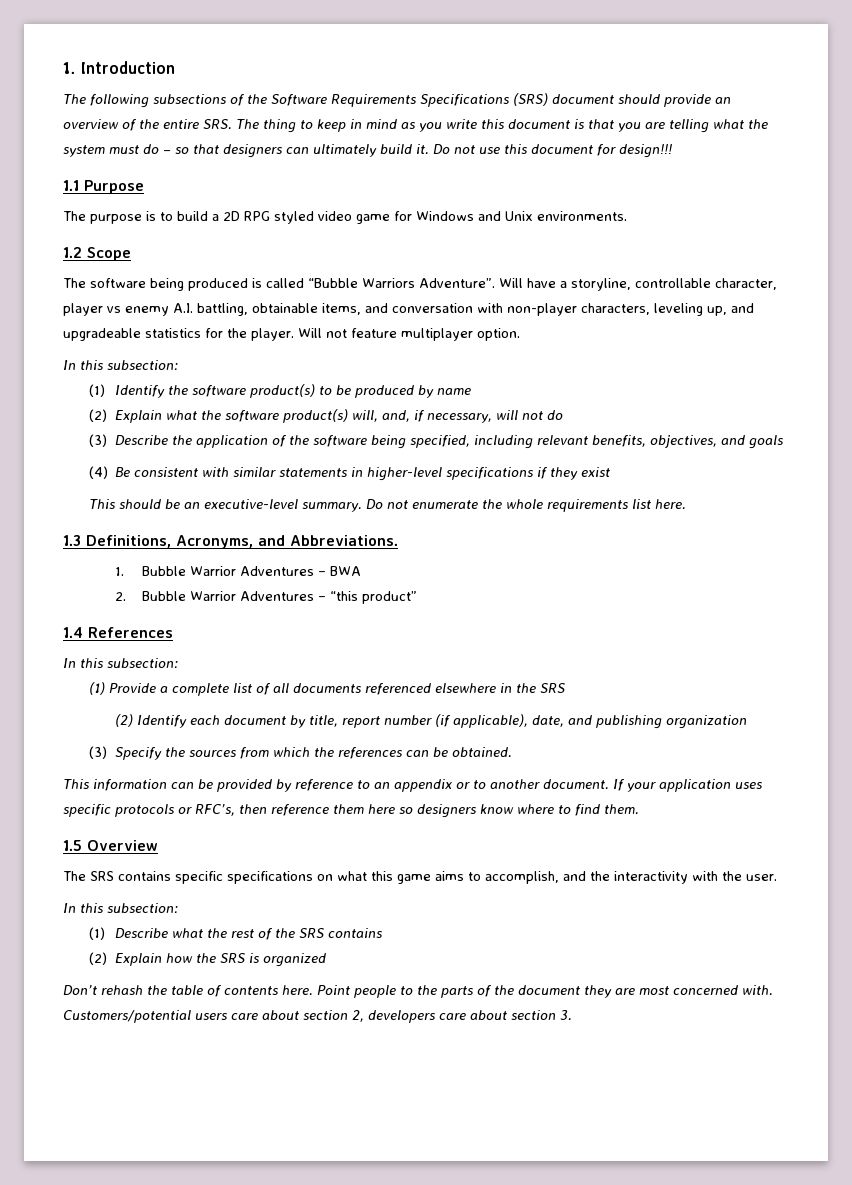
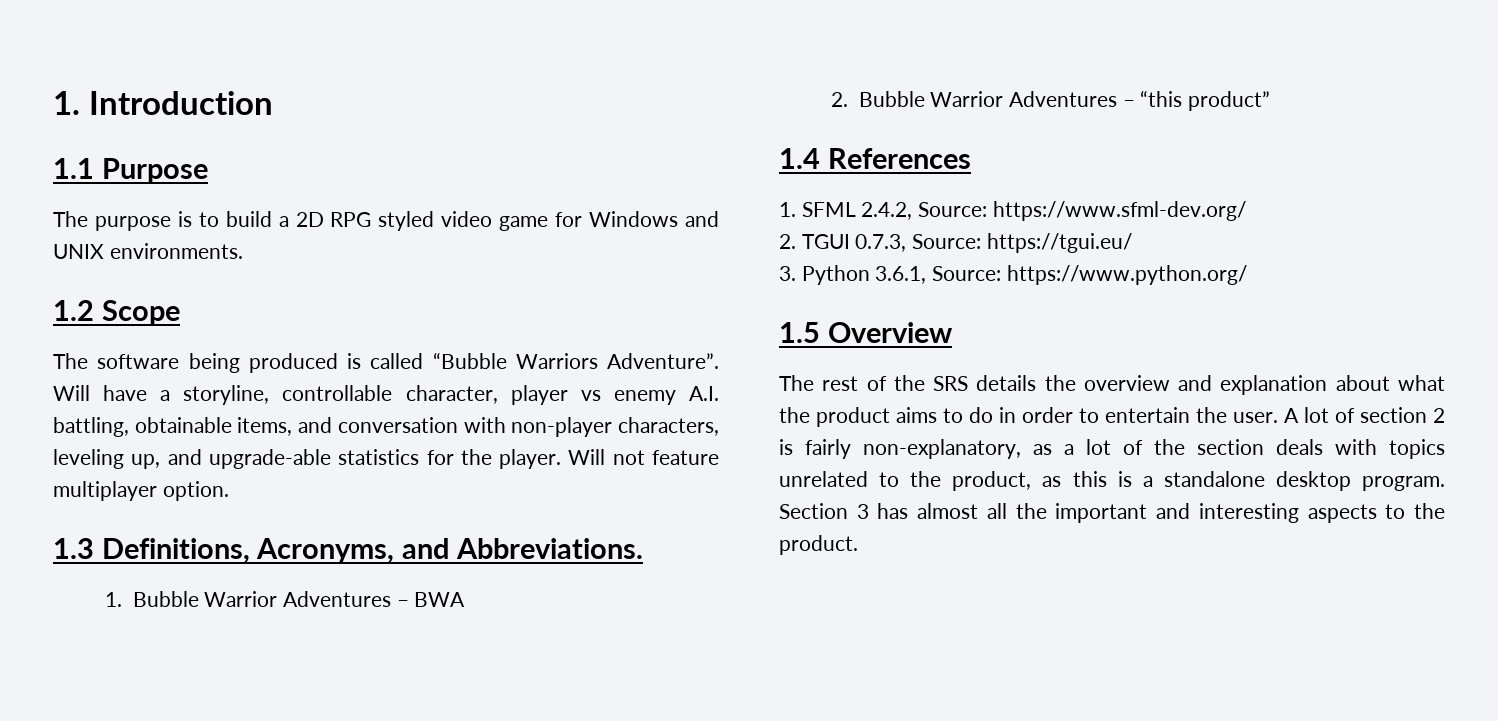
- The following subsections of the Software Requirements Specifications (SRS) document should provide an overview of the entire SRS. The thing to keep in mind as you write this document is that you are telling what the system must do – so that designers can ultimately build it. Do not use this document for design!!!
- The purpose is to build a 2D RPG styled video game for Windows and Unix environments.
+ The purpose is to build a 2D RPG styled video game for Windows and UNIX environments.
- Will have a storyline, controllable character, player vs enemy A.I. battling, obtainable items, and conversation with non-player characters, leveling up, and upgradeable statistics for the player.
+ Will have a storyline, controllable character, player vs enemy A.I. battling, obtainable items, and conversation with non-player characters, leveling up, and upgrade-able statistics for the player.
  Will not feature multiplayer option.
- In this subsection:
- (1) Identify the software product(s) to be produced by name
- (2) Explain what the software product(s) will, and, if necessary, will not do
- (3) Describe the application of the software being specified, including relevant benefits, objectives, and goals
- (4) Be consistent with similar statements in higher-level specifications if they exist
- This should be an executive-level summary. Do not enumerate the whole requirements list here.
  1.4 References
- In this subsection:
- (1) Provide a complete list of all documents referenced elsewhere in the SRS
- (2) Identify each document by title, report number (if applicable), date, and publishing organization
- (3) Specify the sources from which the references can be obtained.
- This information can be provided by reference to an appendix or to another document. If your application uses specific protocols or RFC’s, then reference them here so designers know where to find them.
+ 1. SFML 2.4.2, Source: https://www.sfml-dev.org/
+ 2. TGUI 0.7.3, Source: https://tgui.eu/
+ 3. Python 3.6.1, Source: https://www.python.org/
  1.5 Overview
- The SRS contains specific specifications on what this game aims to accomplish, and the interactivity with the user.
- In this subsection:
- (1) Describe what the rest of the SRS contains
- (2) Explain how the SRS is organized
- Don’t rehash the table of contents here. Point people to the parts of the document they are most concerned with. Customers/potential users care about section 2, developers care about section 3.
+ The rest of the SRS details the overview and explanation about what the product aims to do in order to entertain the user. A lot of section 2 is fairly non-explanatory, as a lot of the section deals with topics unrelated to the product, as this is a standalone desktop program. Section 3 has almost all the important and interesting aspects to the product.

